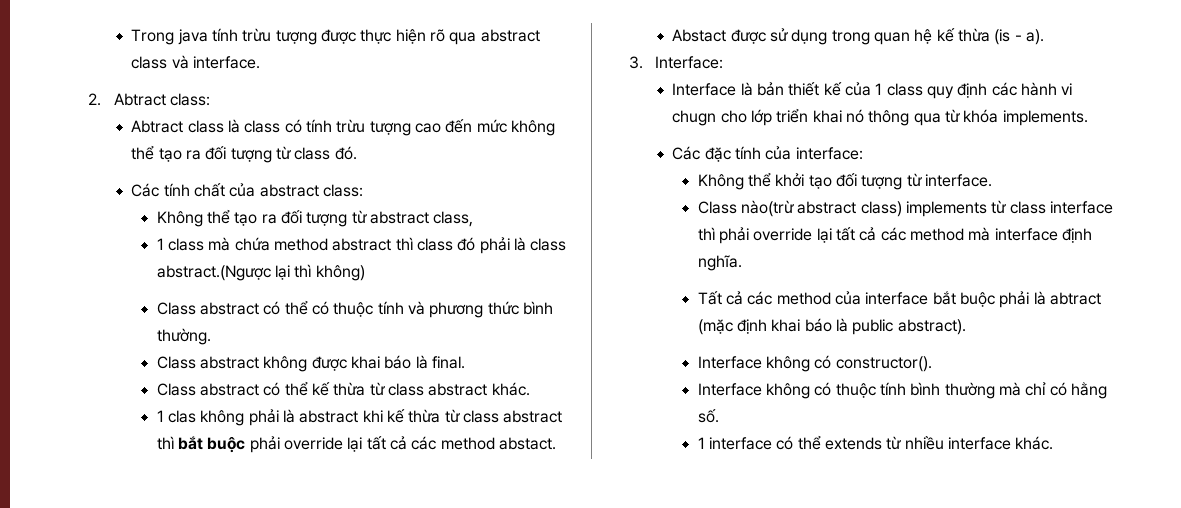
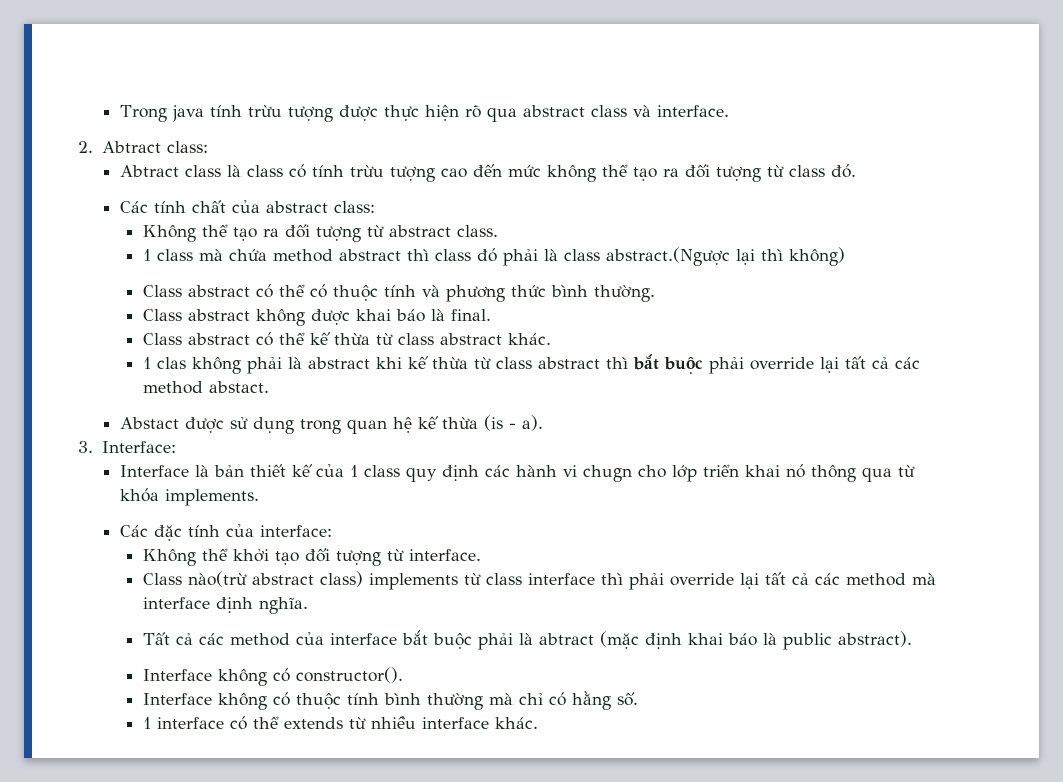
- Không thể tạo ra đối tượng từ abstract class,
+ Không thể tạo ra đối tượng từ abstract class.

